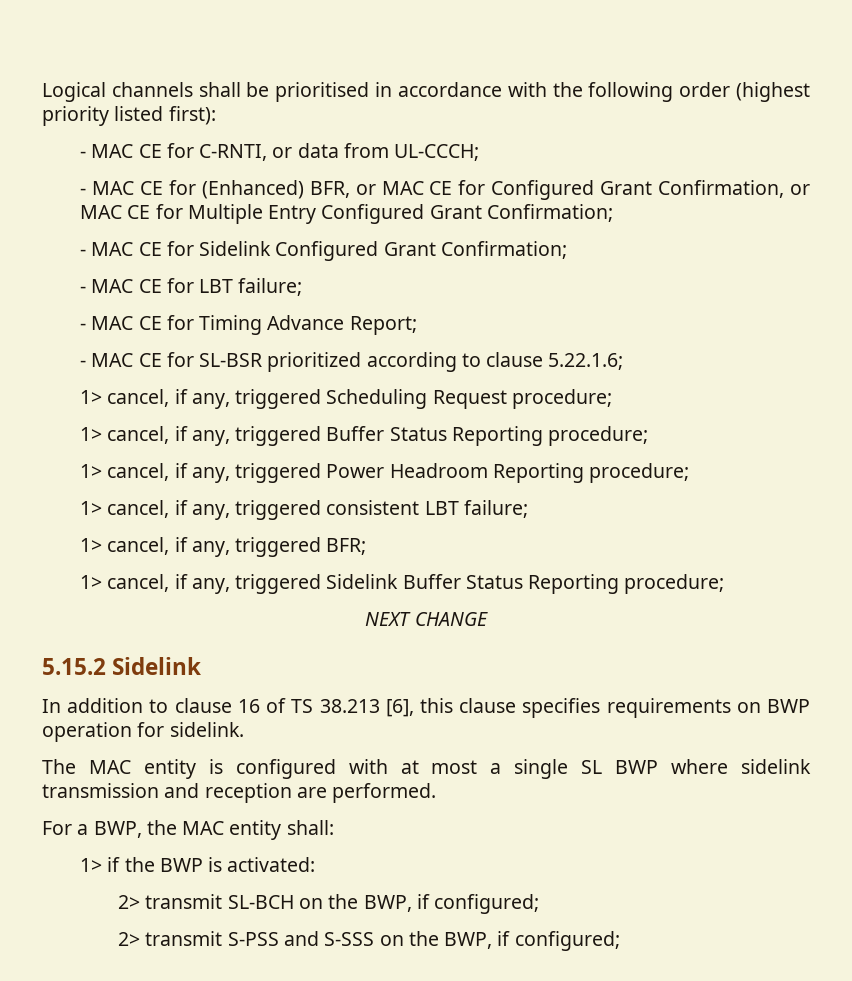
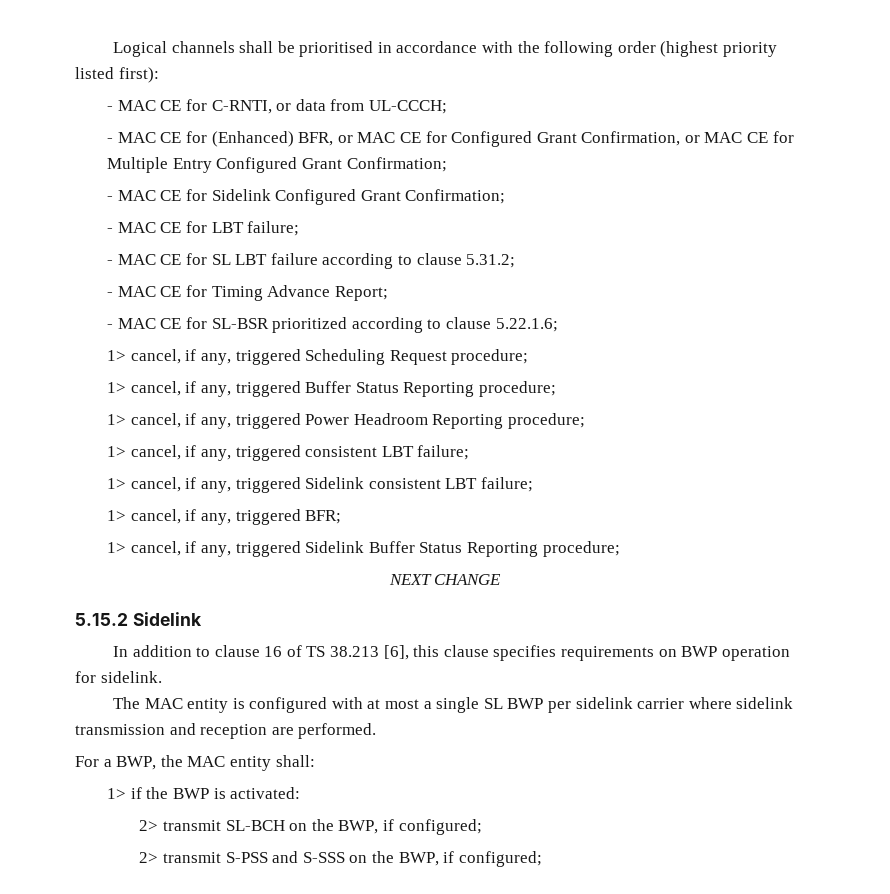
+ - MAC CE for SL LBT failure according to clause 5.31.2;
+ 1> cancel, if any, triggered Sidelink consistent LBT failure;
- The MAC entity is configured with at most a single SL BWP where sidelink transmission and reception are performed.
+ The MAC entity is configured with at most a single SL BWP per sidelink carrier where sidelink transmission and reception are performed.

